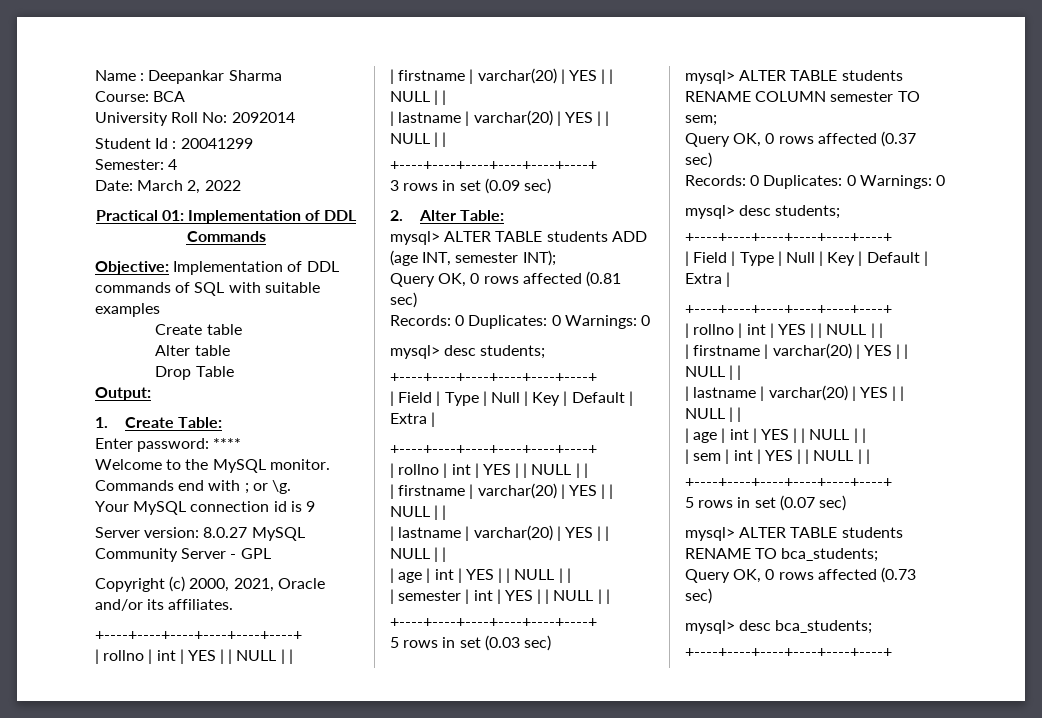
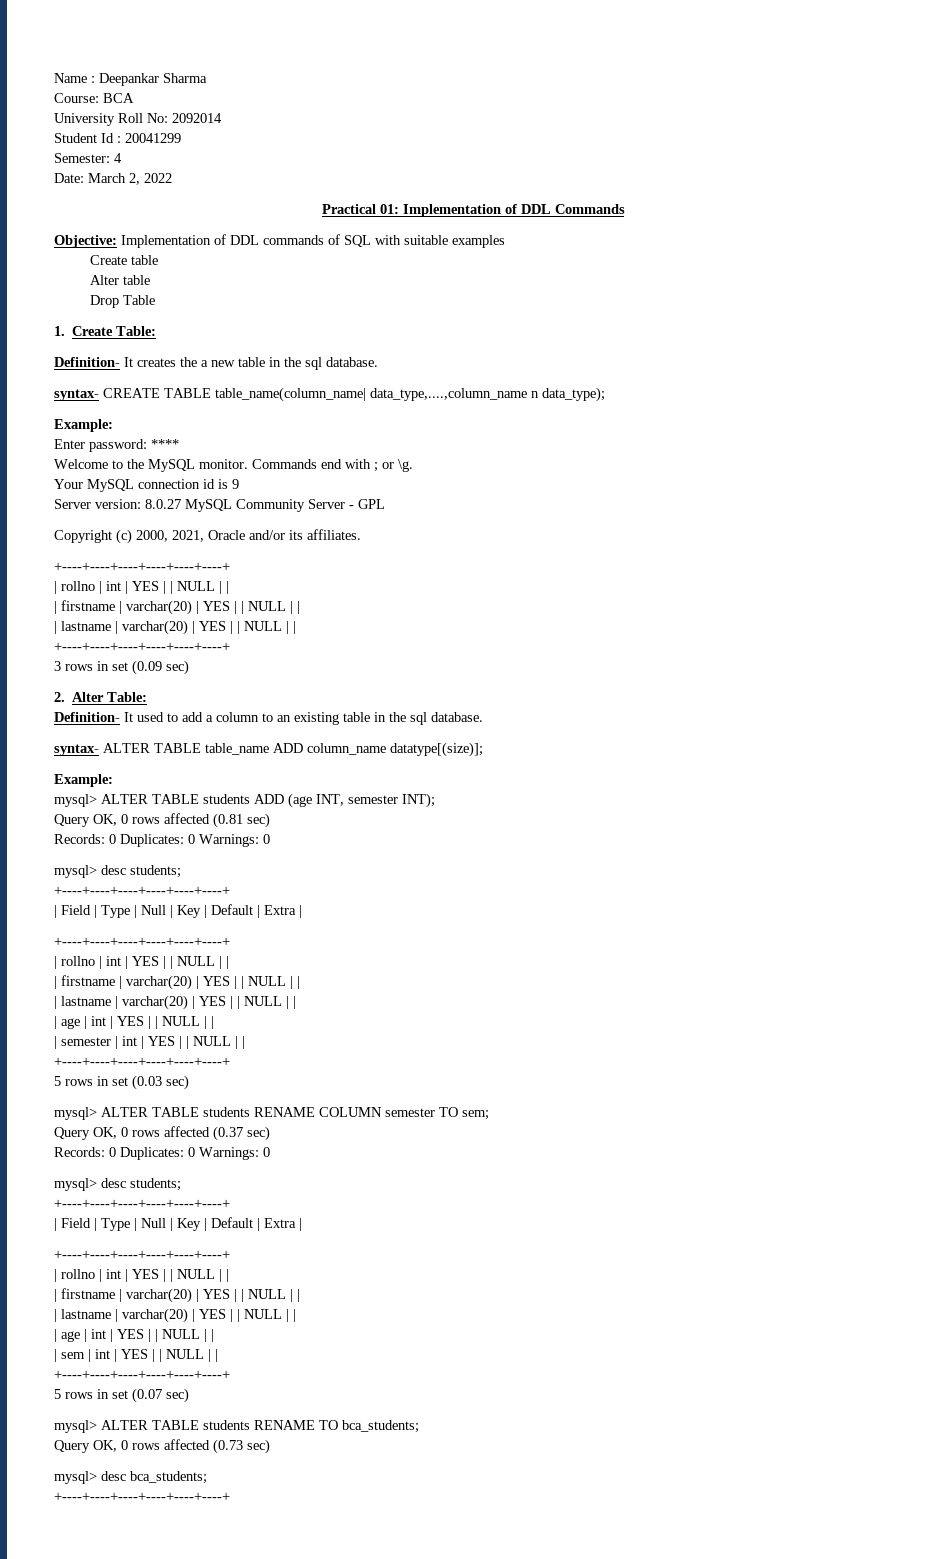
- Output:
+ Definition- It creates the a new table in the sql database.
+ syntax- CREATE TABLE table_name(column_name| data_type,....,column_name n data_type);
+ Example:
+ Definition- It used to add a column to an existing table in the sql database.
+ syntax- ALTER TABLE table_name ADD column_name datatype[(size)];
+ Example:

